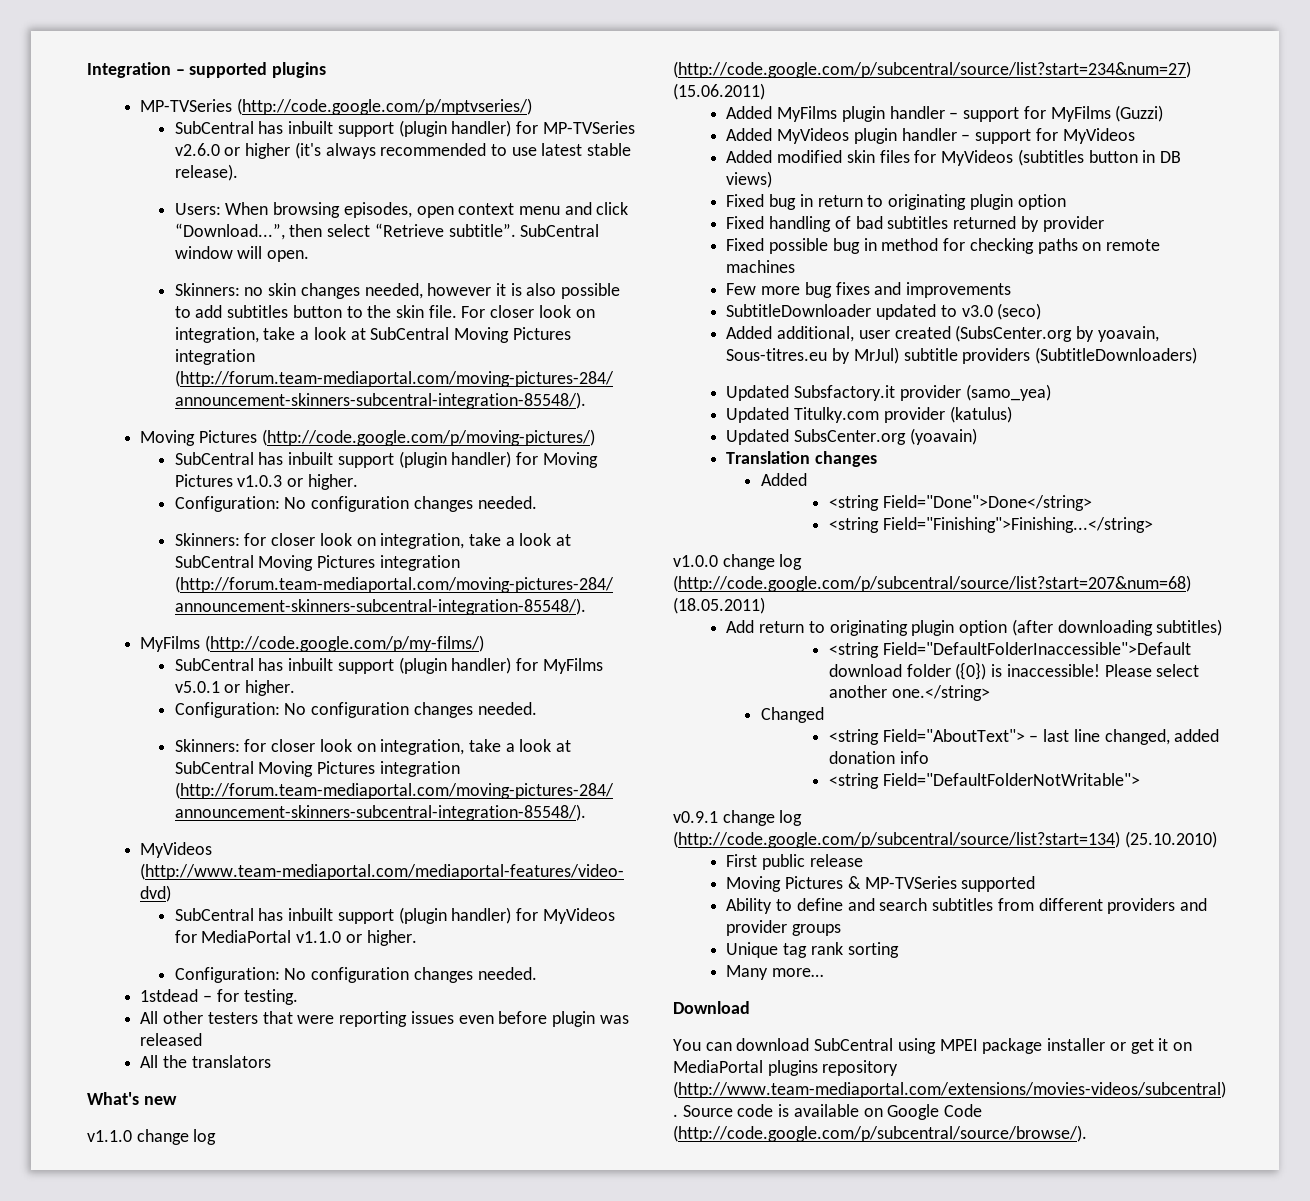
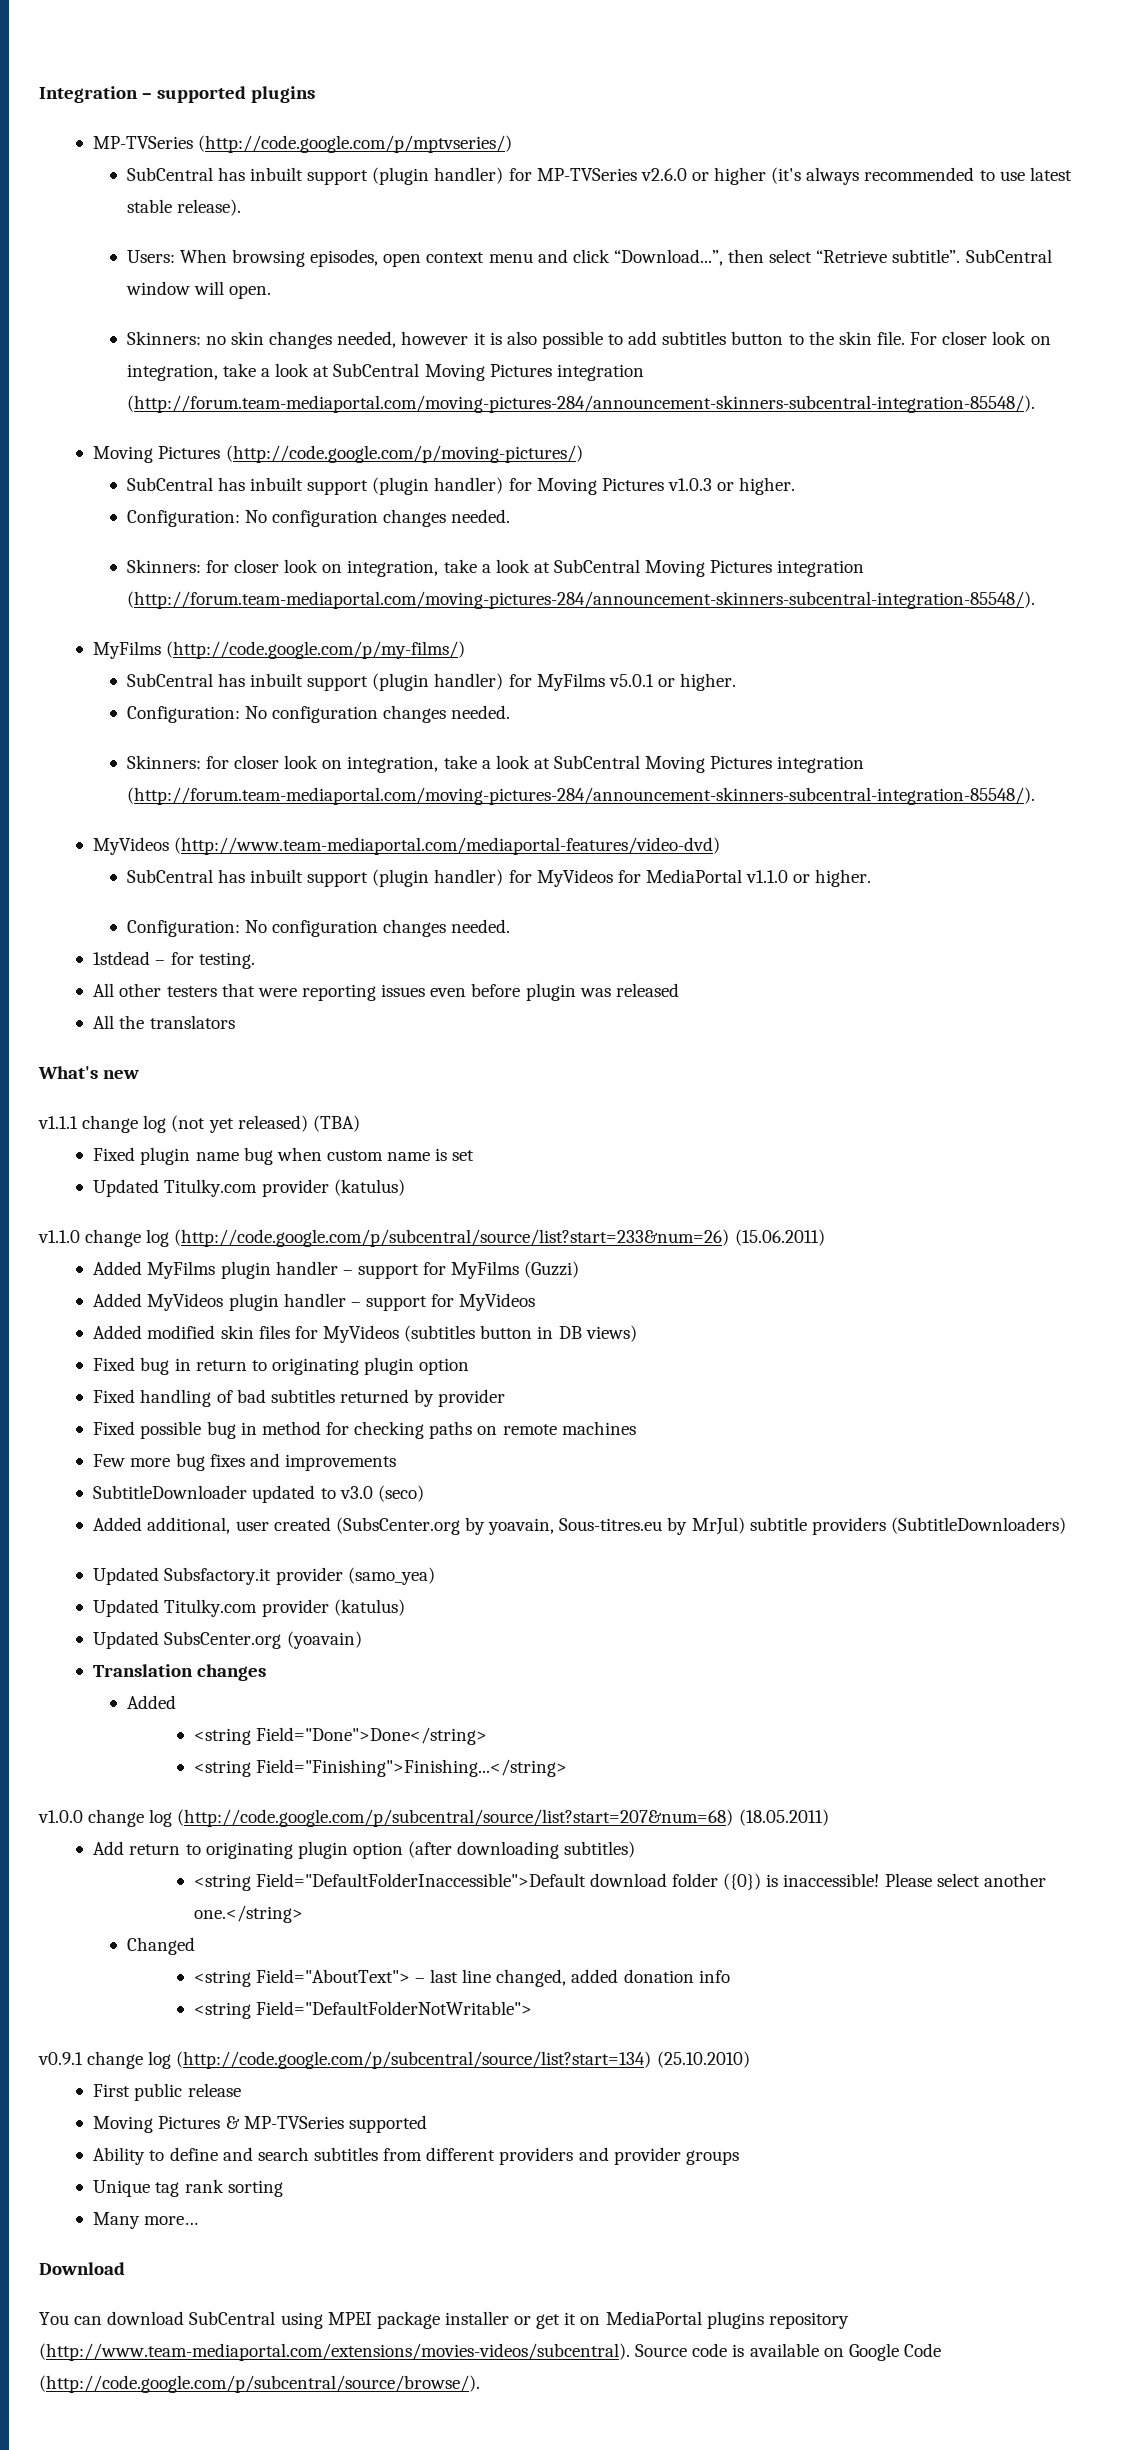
+ v1.1.1 change log (not yet released) (TBA)
+ Fixed plugin name bug when custom name is set
+ Updated Titulky.com provider (katulus)
- v1.1.0 change log (http://code.google.com/p/subcentral/source/list?start=234&num=27) (15.06.2011)
+ v1.1.0 change log (http://code.google.com/p/subcentral/source/list?start=233&num=26) (15.06.2011)

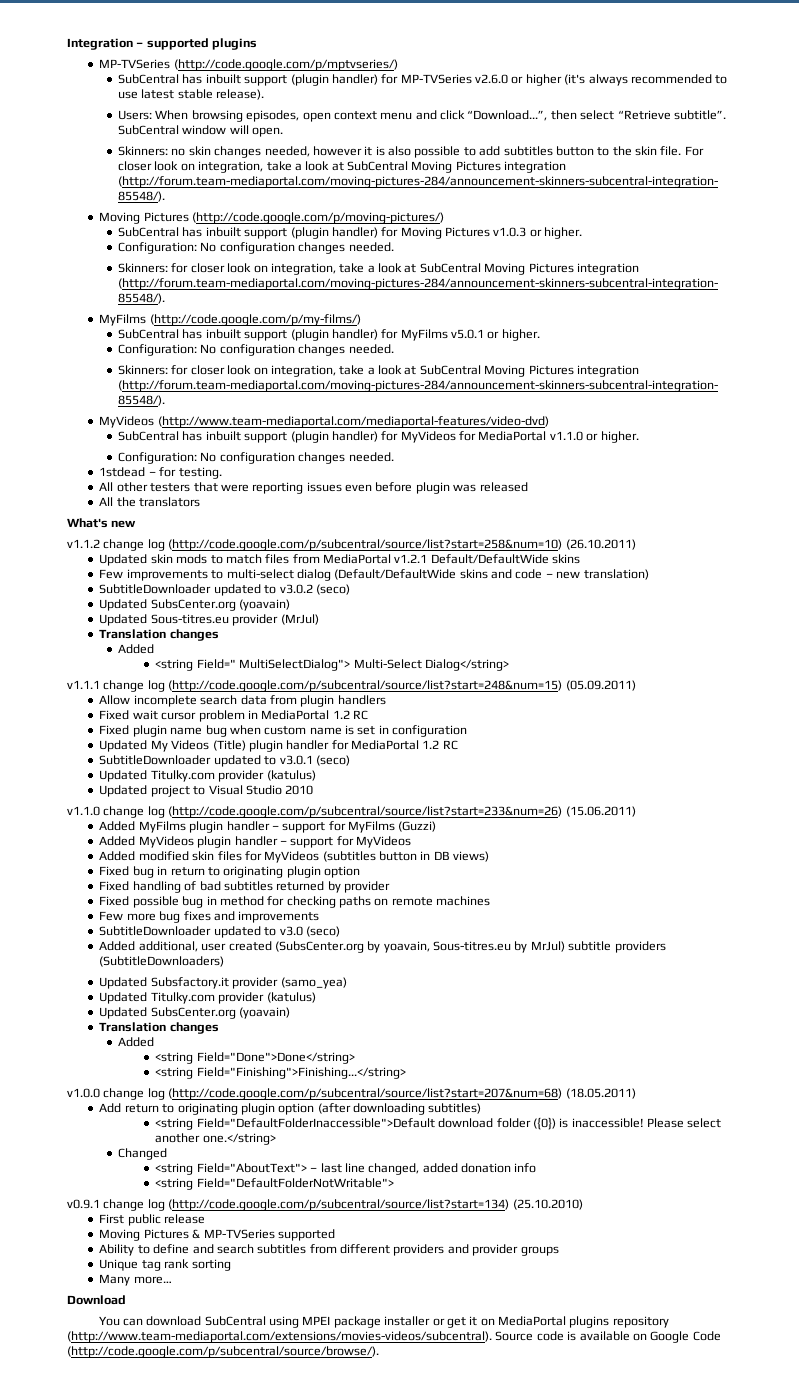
- v1.1.1 change log (not yet released) (TBA)
+ v1.1.2 change log (http://code.google.com/p/subcentral/source/list?start=258&num=10) (26.10.2011)
+ Updated skin mods to match files from MediaPortal v1.2.1 Default/DefaultWide skins
+ Few improvements to multi-select dialog (Default/DefaultWide skins and code – new translation)
+ SubtitleDownloader updated to v3.0.2 (seco)
+ Updated SubsCenter.org (yoavain)
+ Updated Sous-titres.eu provider (MrJul)
+ Translation changes
+ Added
+ <string Field=" MultiSelectDialog"> Multi-Select Dialog</string>
+ v1.1.1 change log (http://code.google.com/p/subcentral/source/list?start=248&num=15) (05.09.2011)
+ Allow incomplete search data from plugin handlers
+ Fixed wait cursor problem in MediaPortal 1.2 RC
- Fixed plugin name bug when custom name is set
+ Fixed plugin name bug when custom name is set in configuration
+ Updated My Videos (Title) plugin handler for MediaPortal 1.2 RC
+ SubtitleDownloader updated to v3.0.1 (seco)
  Updated Titulky.com provider (katulus)
+ Updated project to Visual Studio 2010

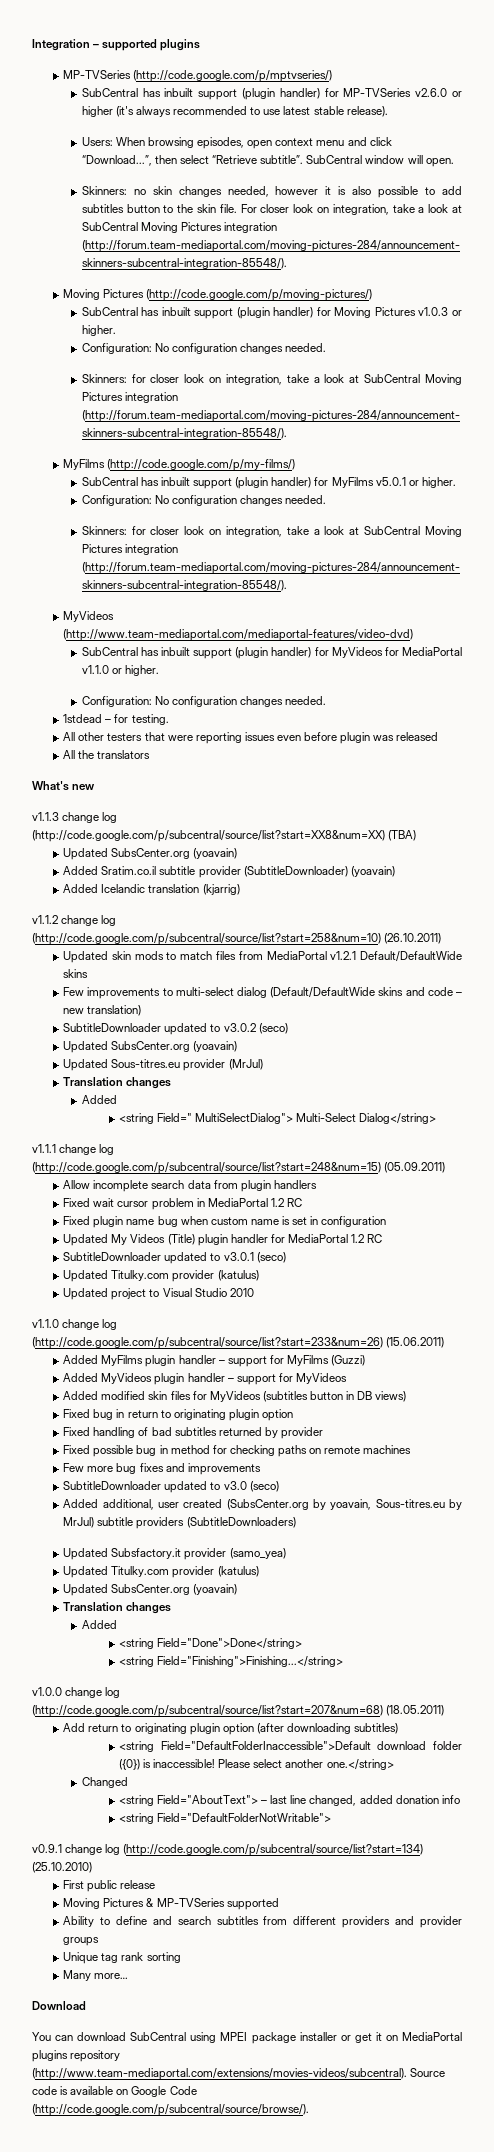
+ v1.1.3 change log (http://code.google.com/p/subcentral/source/list?start=XX8&num=XX) (TBA)
+ Updated SubsCenter.org (yoavain)
+ Added Sratim.co.il subtitle provider (SubtitleDownloader) (yoavain)
+ Added Icelandic translation (kjarrig)

